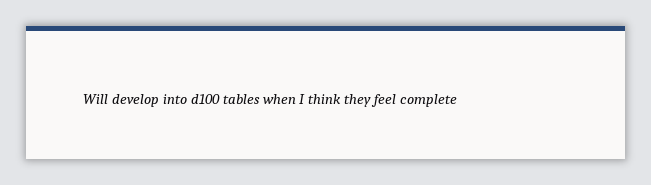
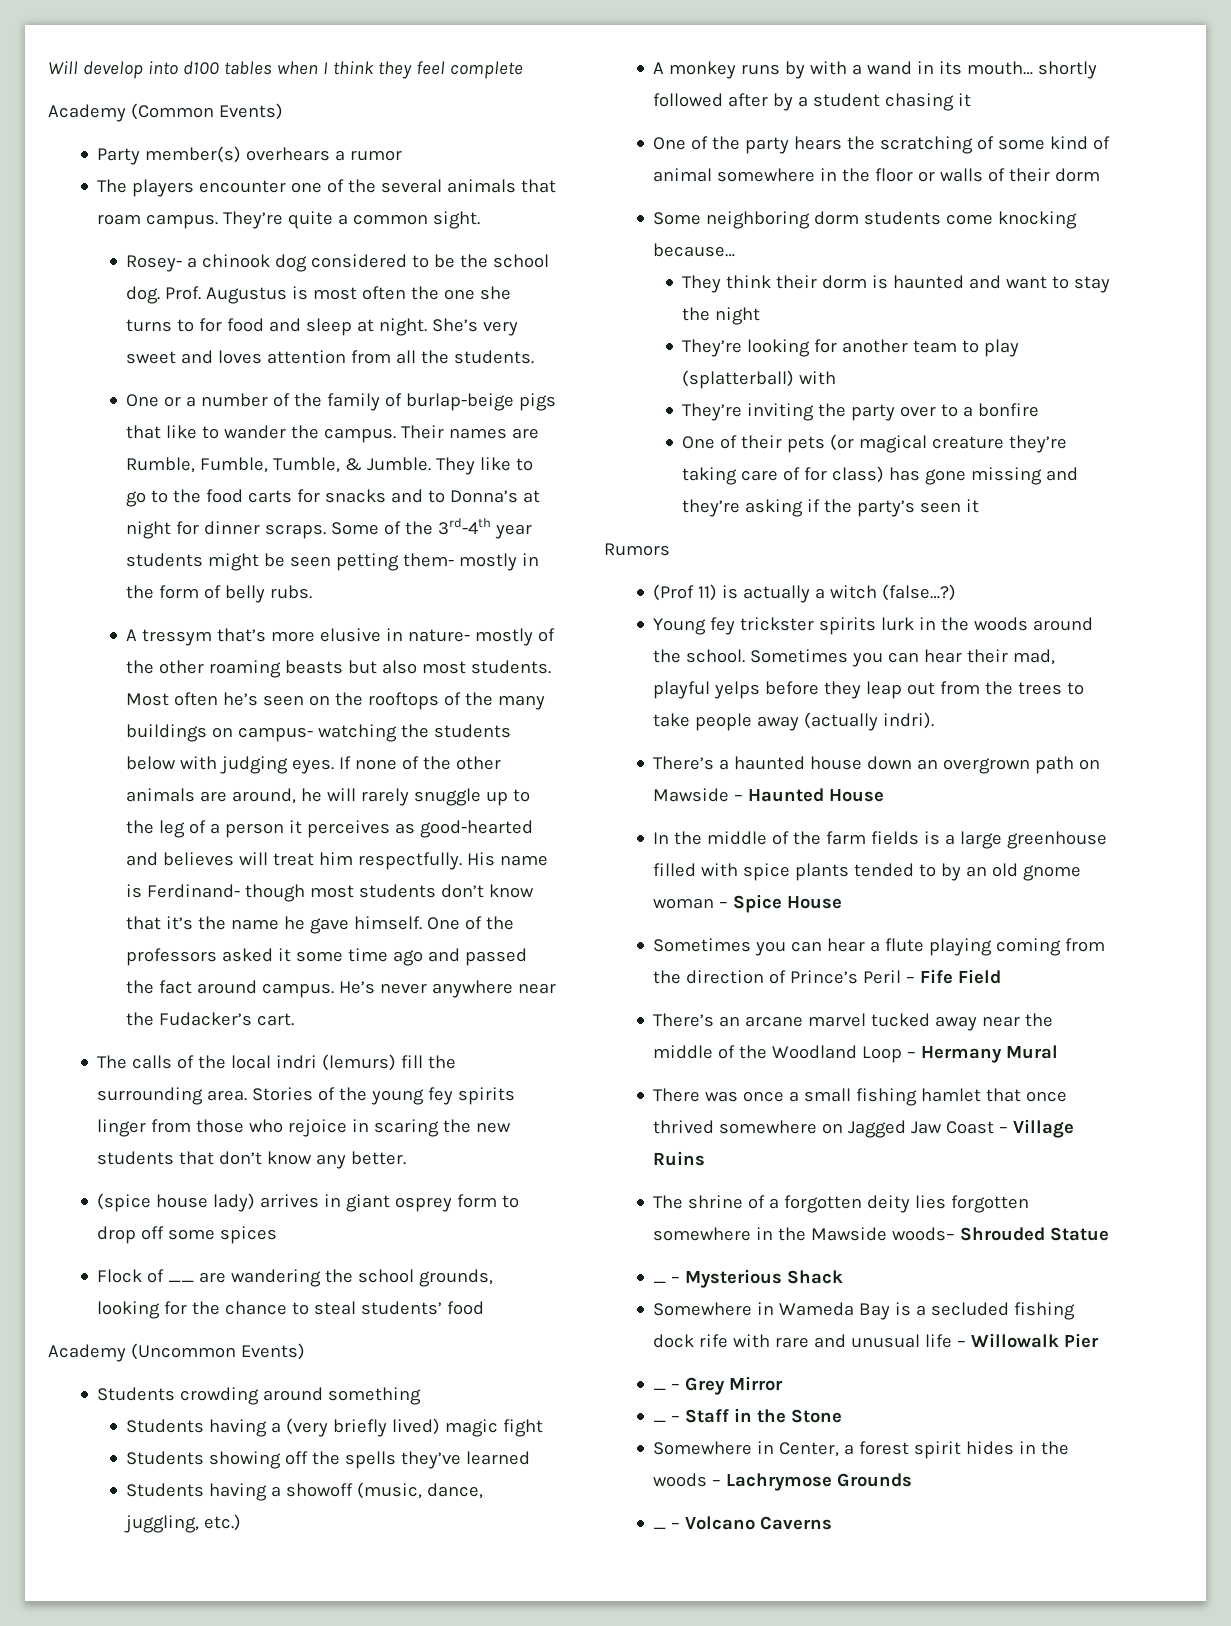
+ Academy (Common Events)
+ Party member(s) overhears a rumor
+ The players encounter one of the several animals that roam campus. They’re quite a common sight.
+ Rosey- a chinook dog considered to be the school dog. Prof. Augustus is most often the one she turns to for food and sleep at night. She’s very sweet and loves attention from all the students.
+ One or a number of the family of burlap-beige pigs that like to wander the campus. Their names are Rumble, Fumble, Tumble, & Jumble. They like to go to the food carts for snacks and to Donna’s at night for dinner scraps. Some of the 3rd-4th year students might be seen petting them- mostly in the form of belly rubs.
+ A tressym that’s more elusive in nature- mostly of the other roaming beasts but also most students. Most often he’s seen on the rooftops of the many buildings on campus- watching the students below with judging eyes. If none of the other animals are around, he will rarely snuggle up to the leg of a person it perceives as good-hearted and believes will treat him respectfully. His name is Ferdinand- though most students don’t know that it’s the name he gave himself. One of the professors asked it some time ago and passed the fact around campus. He’s never anywhere near the Fudacker’s cart.
+ The calls of the local indri (lemurs) fill the surrounding area. Stories of the young fey spirits linger from those who rejoice in scaring the new students that don’t know any better.
+ (spice house lady) arrives in giant osprey form to drop off some spices
+ Flock of __ are wandering the school grounds, looking for the chance to steal students’ food
+ Academy (Uncommon Events)
+ Students crowding around something
+ Students having a (very briefly lived) magic fight
+ Students showing off the spells they’ve learned
+ Students having a showoff (music, dance, juggling, etc.)
+ A monkey runs by with a wand in its mouth… shortly followed after by a student chasing it
+ One of the party hears the scratching of some kind of animal somewhere in the floor or walls of their dorm
+ Some neighboring dorm students come knocking because…
+ They think their dorm is haunted and want to stay the night
+ They’re looking for another team to play (splatterball) with
+ They’re inviting the party over to a bonfire
+ One of their pets (or magical creature they’re taking care of for class) has gone missing and they’re asking if the party’s seen it
+ Rumors
+ (Prof 11) is actually a witch (false…?)
+ Young fey trickster spirits lurk in the woods around the school. Sometimes you can hear their mad, playful yelps before they leap out from the trees to take people away (actually indri).
+ There’s a haunted house down an overgrown path on Mawside – Haunted House
+ In the middle of the farm fields is a large greenhouse filled with spice plants tended to by an old gnome woman – Spice House
+ Sometimes you can hear a flute playing coming from the direction of Prince’s Peril – Fife Field
+ There’s an arcane marvel tucked away near the middle of the Woodland Loop – Hermany Mural
+ There was once a small fishing hamlet that once thrived somewhere on Jagged Jaw Coast – Village Ruins
+ The shrine of a forgotten deity lies forgotten somewhere in the Mawside woods– Shrouded Statue
+ _ – Mysterious Shack
+ Somewhere in Wameda Bay is a secluded fishing dock rife with rare and unusual life – Willowalk Pier
+ _ – Grey Mirror
+ _ – Staff in the Stone
+ Somewhere in Center, a forest spirit hides in the woods – Lachrymose Grounds
+ _ – Volcano Caverns

